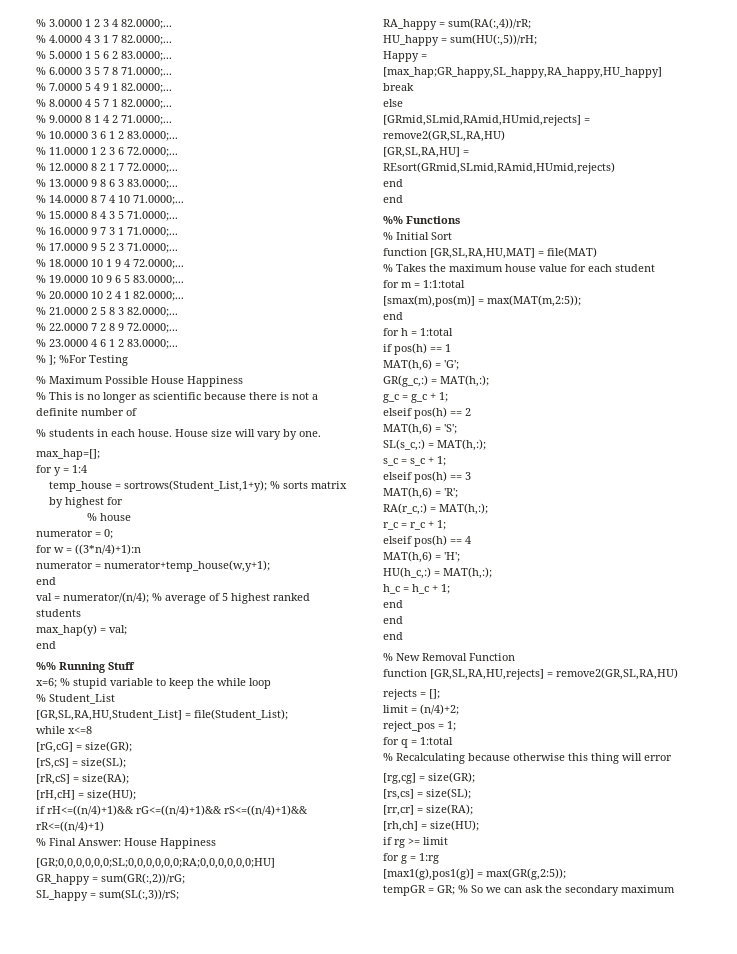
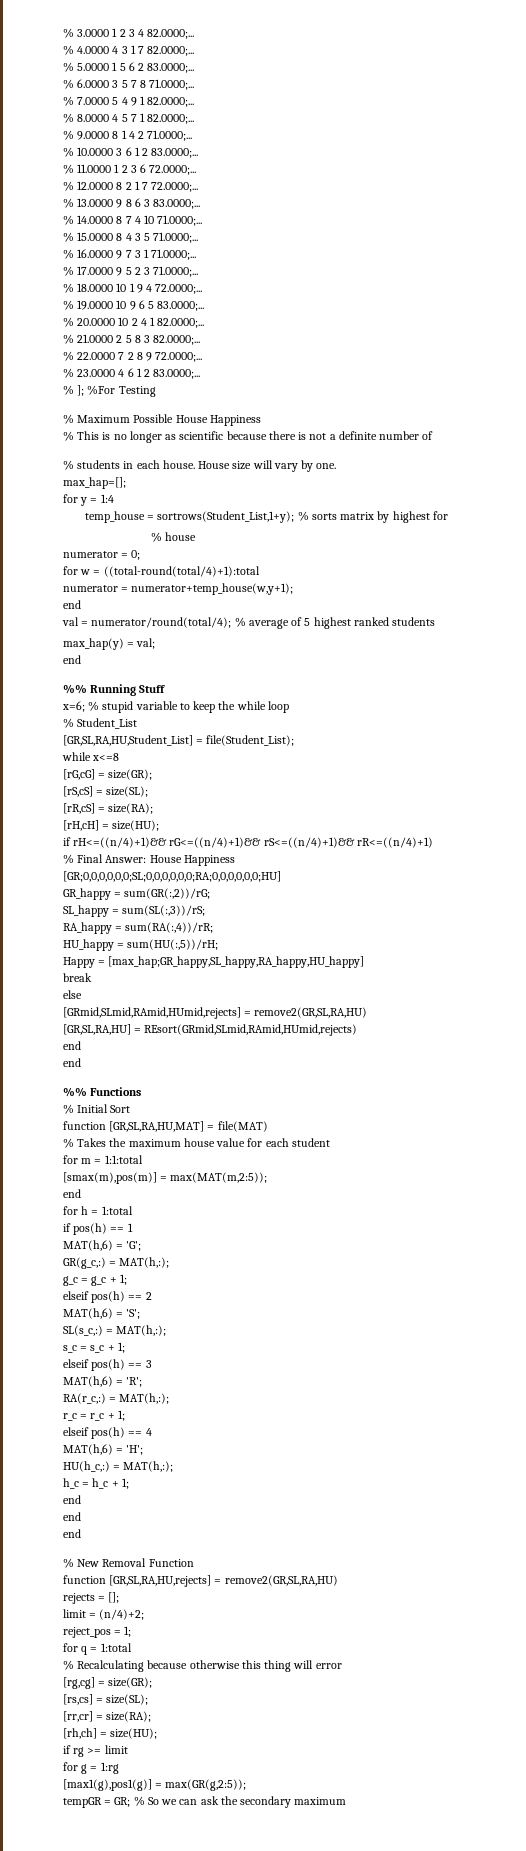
- for w = ((3*n/4)+1):n
+ for w = ((total-round(total/4)+1):total
- val = numerator/(n/4); % average of 5 highest ranked students
+ val = numerator/round(total/4); % average of 5 highest ranked students

